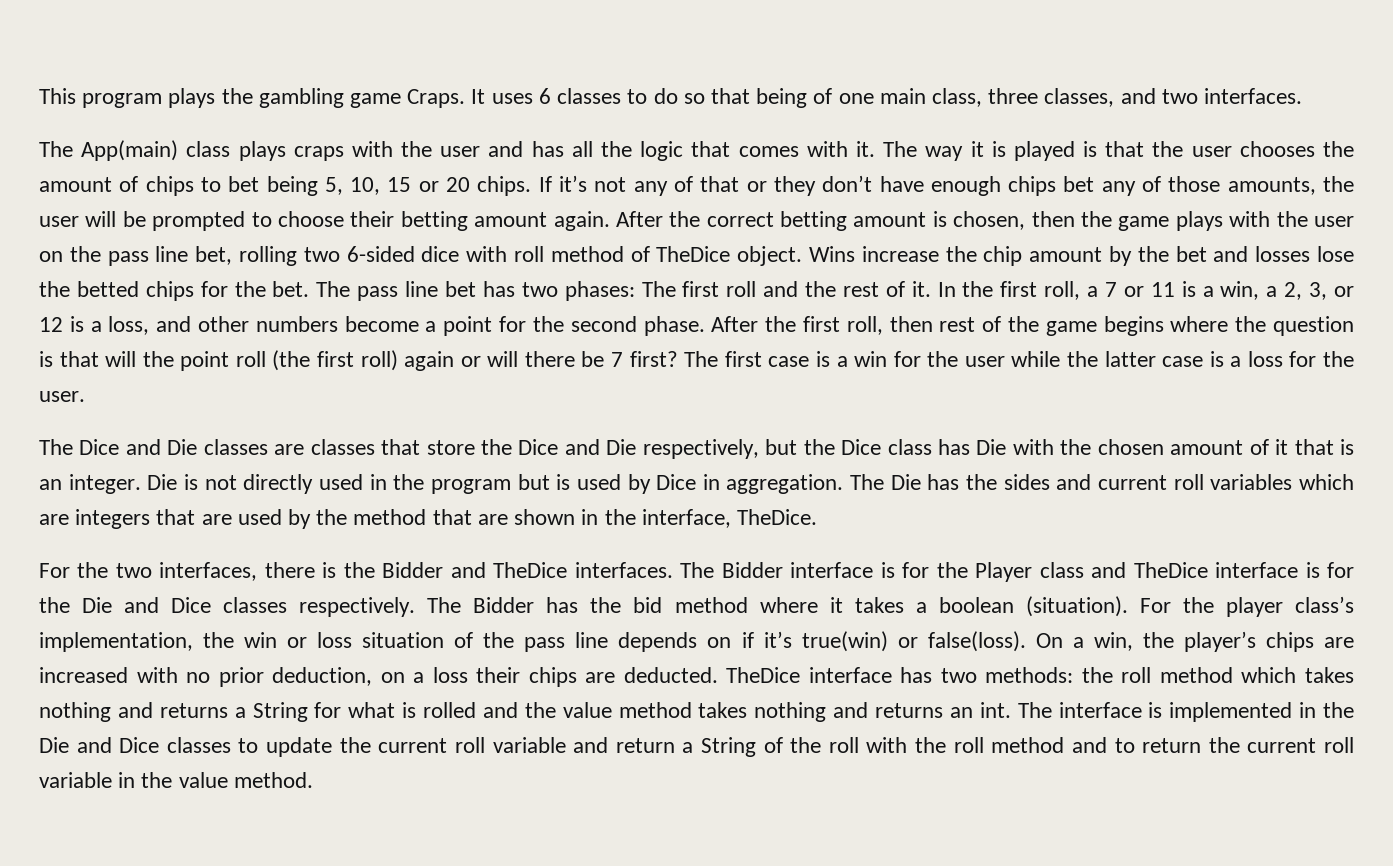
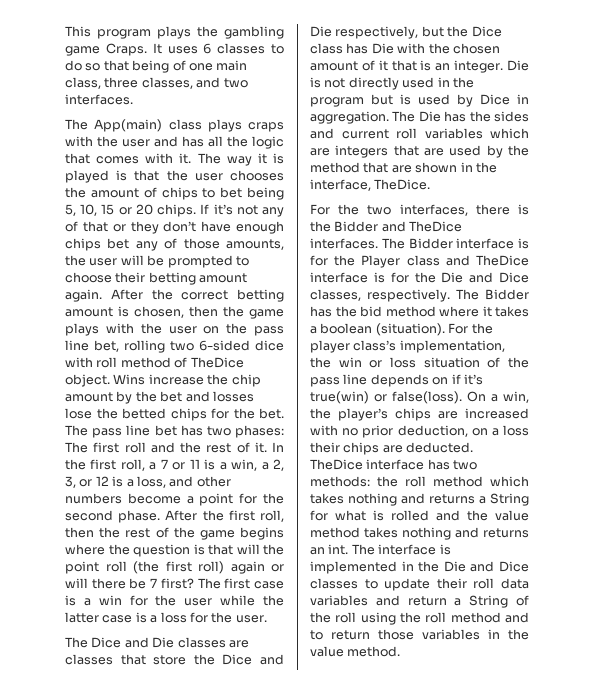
- After the first roll, then rest of the game begins where the question is that will the point roll (the first roll) again or will there be 7 first?
+ After the first roll, then the rest of the game begins where the question is that will the point roll (the first roll) again or will there be 7 first?
- The Bidder interface is for the Player class and TheDice interface is for the Die and Dice classes respectively.
+ The Bidder interface is for the Player class and TheDice interface is for the Die and Dice classes, respectively.
- The interface is implemented in the Die and Dice classes to update the current roll variable and return a String of the roll with the roll method and to return the current roll variable in the value method.
+ The interface is implemented in the Die and Dice classes to update their roll data variables and return a String of the roll using the roll method and to return those variables in the value method.

